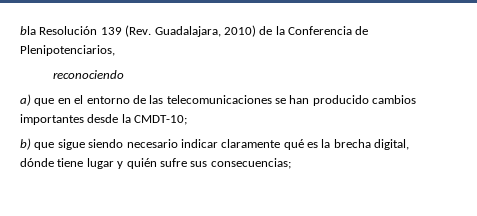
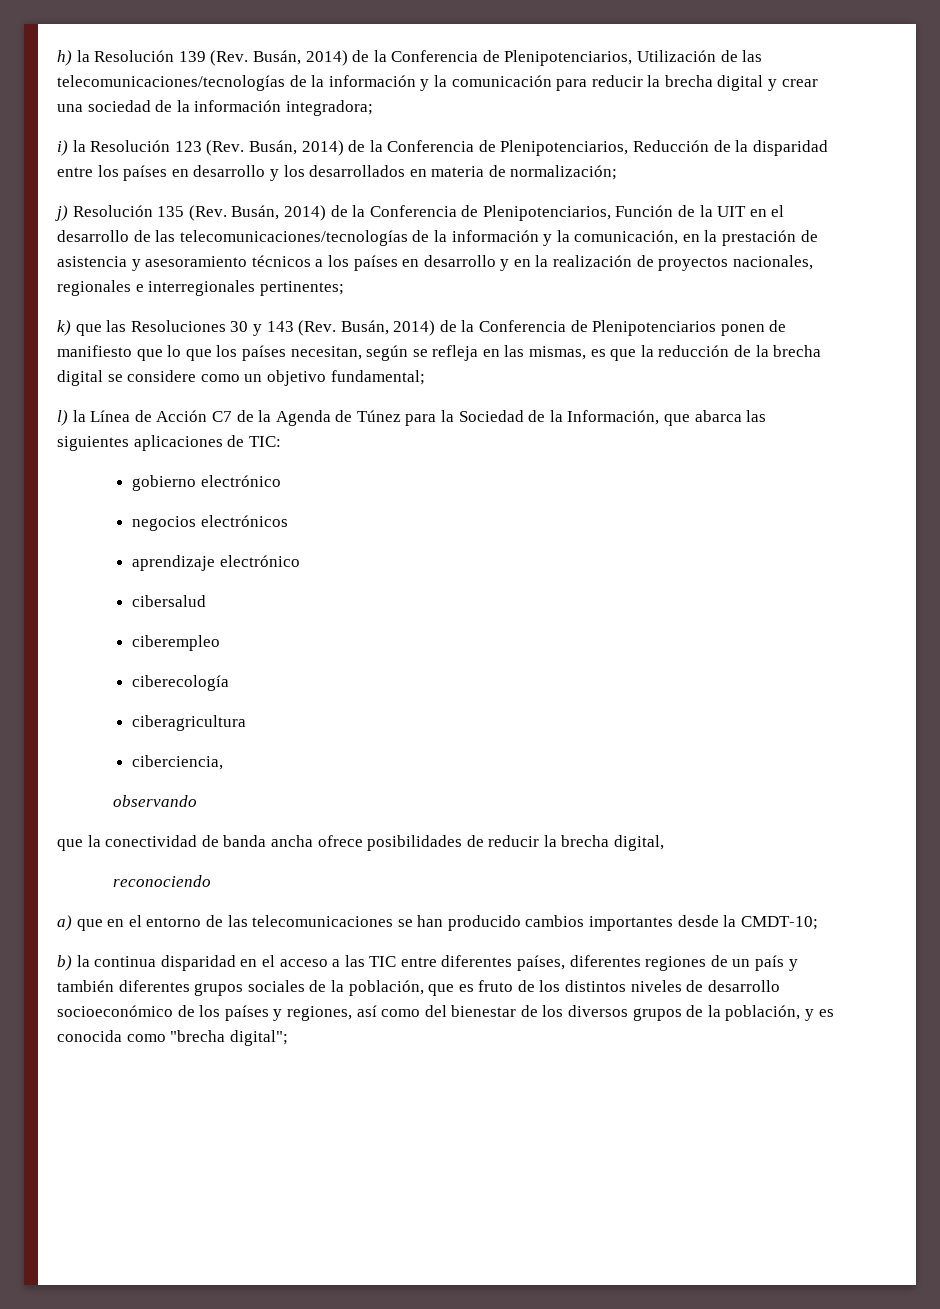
- bla Resolución 139 (Rev. Guadalajara, 2010) de la Conferencia de Plenipotenciarios,
+ h) la Resolución 139 (Rev. Busán, 2014) de la Conferencia de Plenipotenciarios, Utilización de las telecomunicaciones/tecnologías de la información y la comunicación para reducir la brecha digital y crear una sociedad de la información integradora;
+ i) la Resolución 123 (Rev. Busán, 2014) de la Conferencia de Plenipotenciarios, Reducción de la disparidad entre los países en desarrollo y los desarrollados en materia de normalización;
+ j) Resolución 135 (Rev. Busán, 2014) de la Conferencia de Plenipotenciarios, Función de la UIT en el desarrollo de las telecomunicaciones/tecnologías de la información y la comunicación, en la prestación de asistencia y asesoramiento técnicos a los países en desarrollo y en la realización de proyectos nacionales, regionales e interregionales pertinentes;
+ k) que las Resoluciones 30 y 143 (Rev. Busán, 2014) de la Conferencia de Plenipotenciarios ponen de manifiesto que lo que los países necesitan, según se refleja en las mismas, es que la reducción de la brecha digital se considere como un objetivo fundamental;
+ l) la Línea de Acción C7 de la Agenda de Túnez para la Sociedad de la Información, que abarca las siguientes aplicaciones de TIC:
+ gobierno electrónico
+ negocios electrónicos
+ aprendizaje electrónico
+ cibersalud
+ ciberempleo
+ ciberecología
+ ciberagricultura
+ ciberciencia,
+ observando
+ que la conectividad de banda ancha ofrece posibilidades de reducir la brecha digital,
- b) que sigue siendo necesario indicar claramente qué es la brecha digital, dónde tiene lugar y quién sufre sus consecuencias;
+ b) la continua disparidad en el acceso a las TIC entre diferentes países, diferentes regiones de un país y también diferentes grupos sociales de la población, que es fruto de los distintos niveles de desarrollo socioeconómico de los países y regiones, así como del bienestar de los diversos grupos de la población, y es conocida como "brecha digital";

